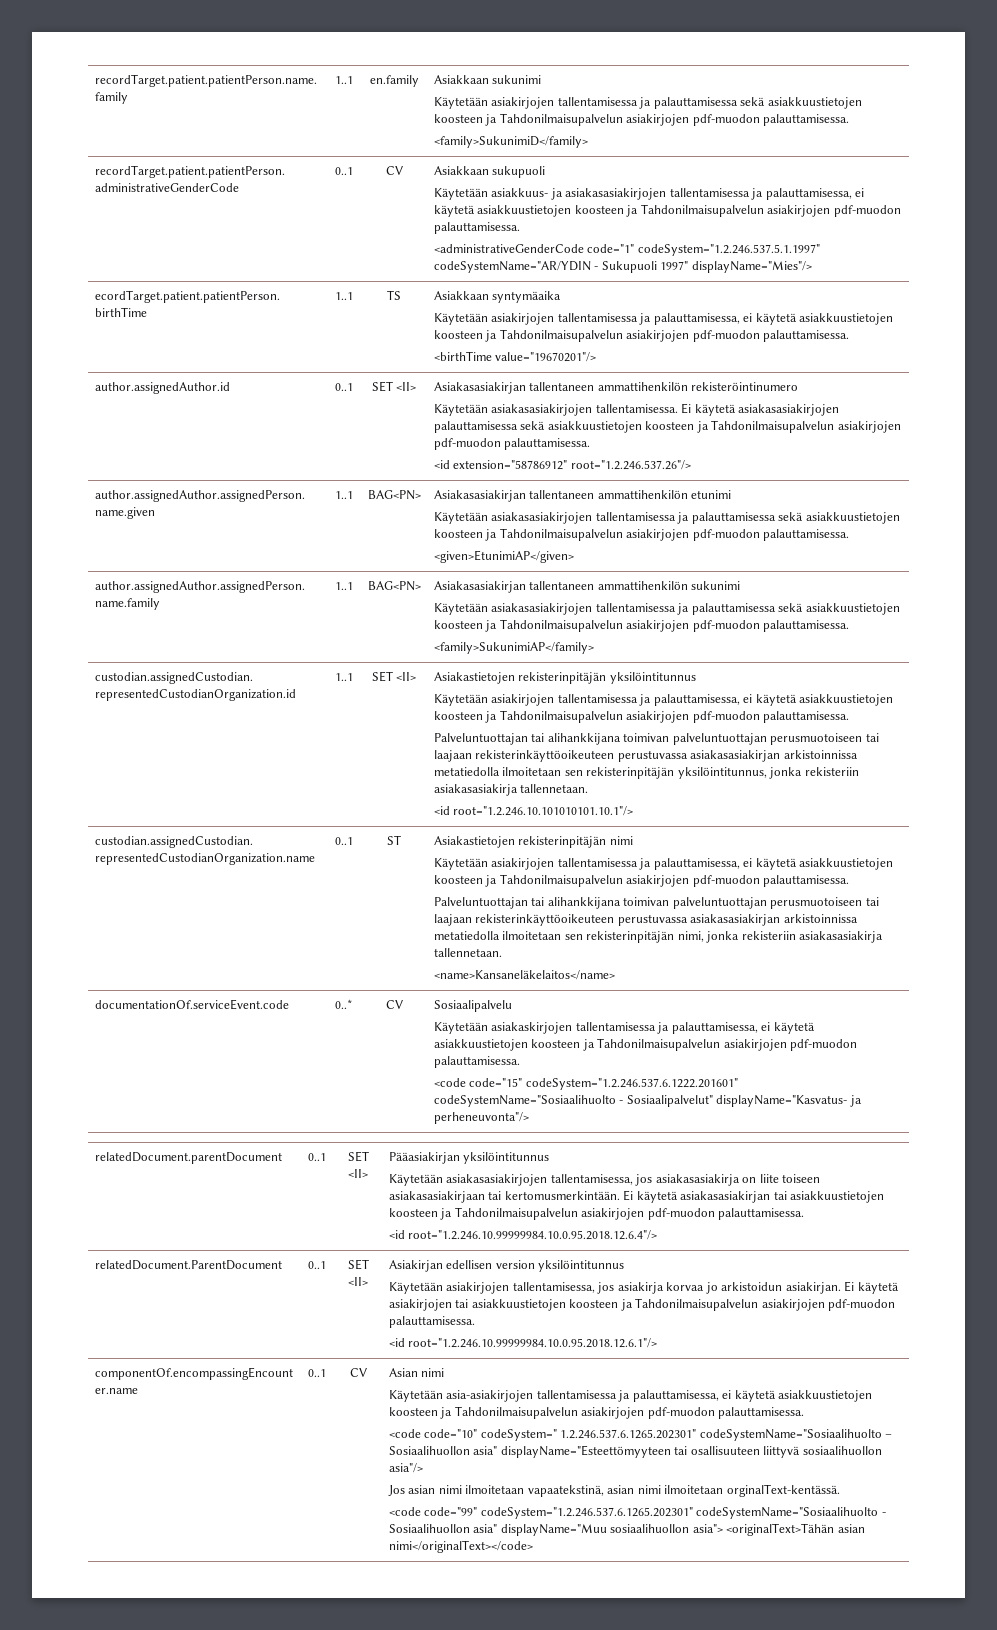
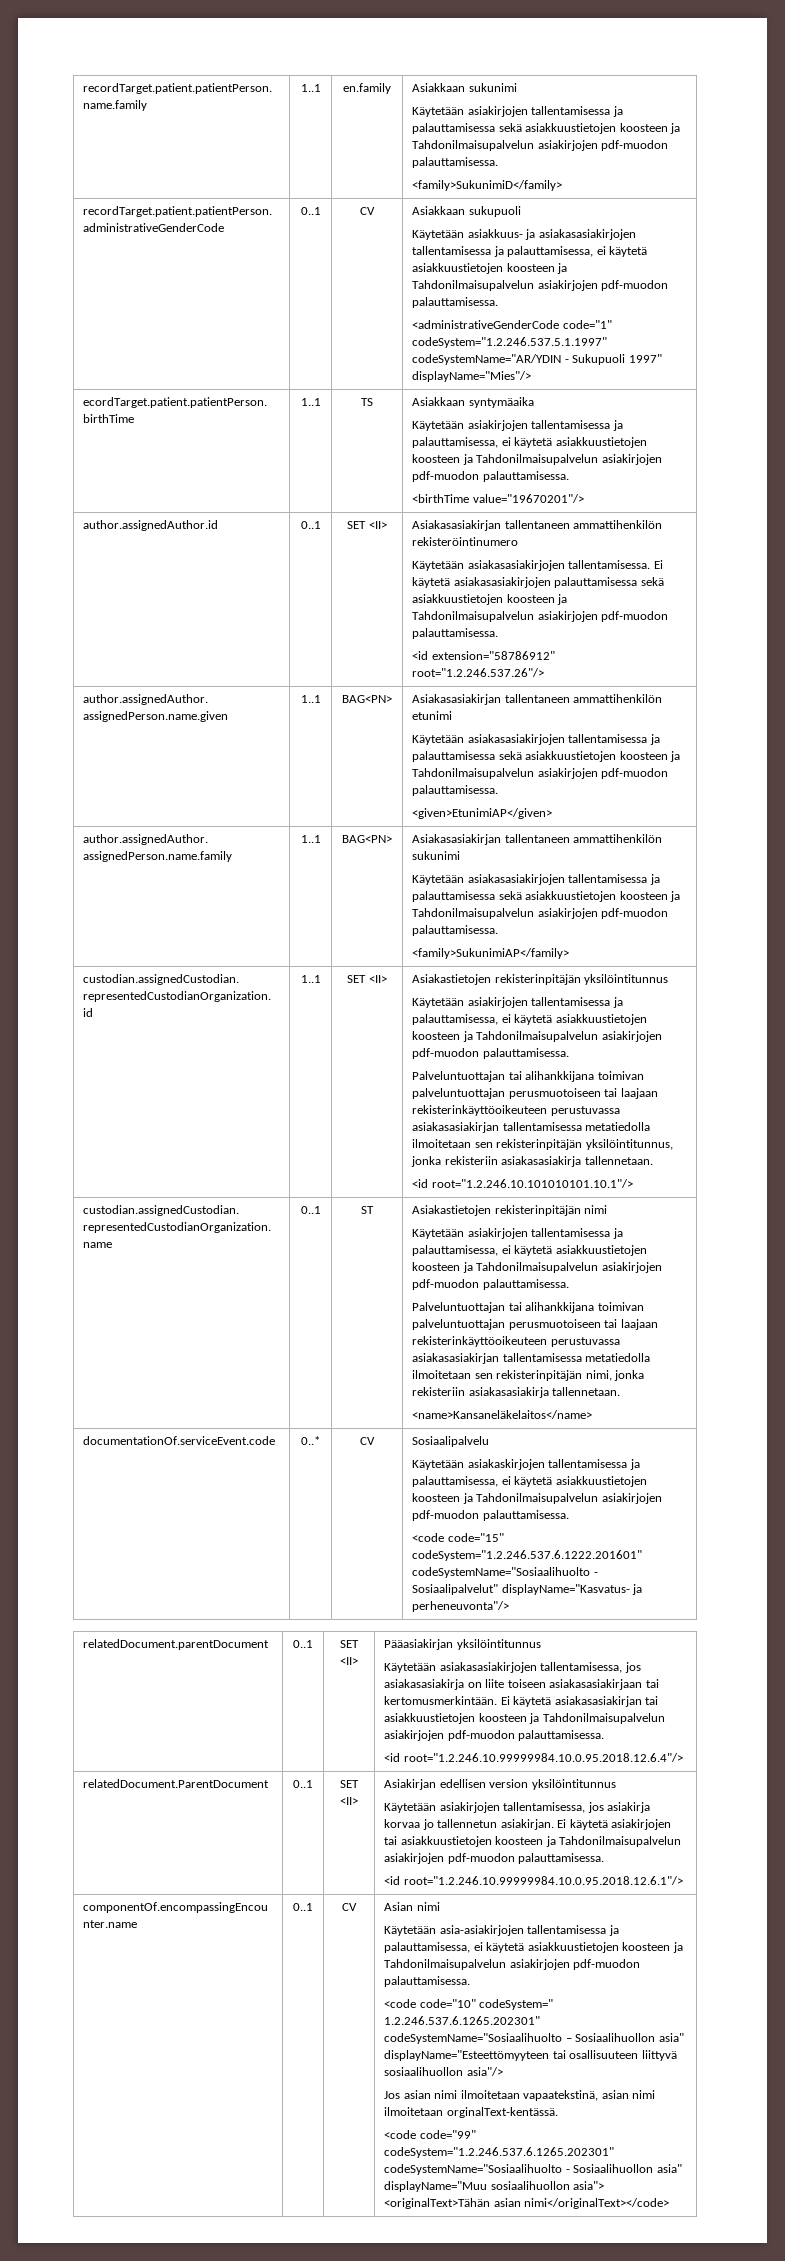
- Palveluntuottajan tai alihankkijana toimivan palveluntuottajan perusmuotoiseen tai laajaan rekisterinkäyttöoikeuteen perustuvassa asiakasasiakirjan arkistoinnissa metatiedolla ilmoitetaan sen rekisterinpitäjän yksilöintitunnus, jonka rekisteriin asiakasasiakirja tallennetaan.
+ Palveluntuottajan tai alihankkijana toimivan palveluntuottajan perusmuotoiseen tai laajaan rekisterinkäyttöoikeuteen perustuvassa asiakasasiakirjan tallentamisessa metatiedolla ilmoitetaan sen rekisterinpitäjän yksilöintitunnus, jonka rekisteriin asiakasasiakirja tallennetaan.
- Palveluntuottajan tai alihankkijana toimivan palveluntuottajan perusmuotoiseen tai laajaan rekisterinkäyttöoikeuteen perustuvassa asiakasasiakirjan arkistoinnissa metatiedolla ilmoitetaan sen rekisterinpitäjän nimi, jonka rekisteriin asiakasasiakirja tallennetaan.
+ Palveluntuottajan tai alihankkijana toimivan palveluntuottajan perusmuotoiseen tai laajaan rekisterinkäyttöoikeuteen perustuvassa asiakasasiakirjan tallentamisessa metatiedolla ilmoitetaan sen rekisterinpitäjän nimi, jonka rekisteriin asiakasasiakirja tallennetaan.
  relatedDocument.ParentDocument | 0..1 | SET <II> | Asiakirjan edellisen version yksilöintitunnus
- Käytetään asiakirjojen tallentamisessa, jos asiakirja korvaa jo arkistoidun asiakirjan. Ei käytetä asiakirjojen tai asiakkuustietojen koosteen ja Tahdonilmaisupalvelun asiakirjojen pdf-muodon palauttamisessa.
+ Käytetään asiakirjojen tallentamisessa, jos asiakirja korvaa jo tallennetun asiakirjan. Ei käytetä asiakirjojen tai asiakkuustietojen koosteen ja Tahdonilmaisupalvelun asiakirjojen pdf-muodon palauttamisessa.

